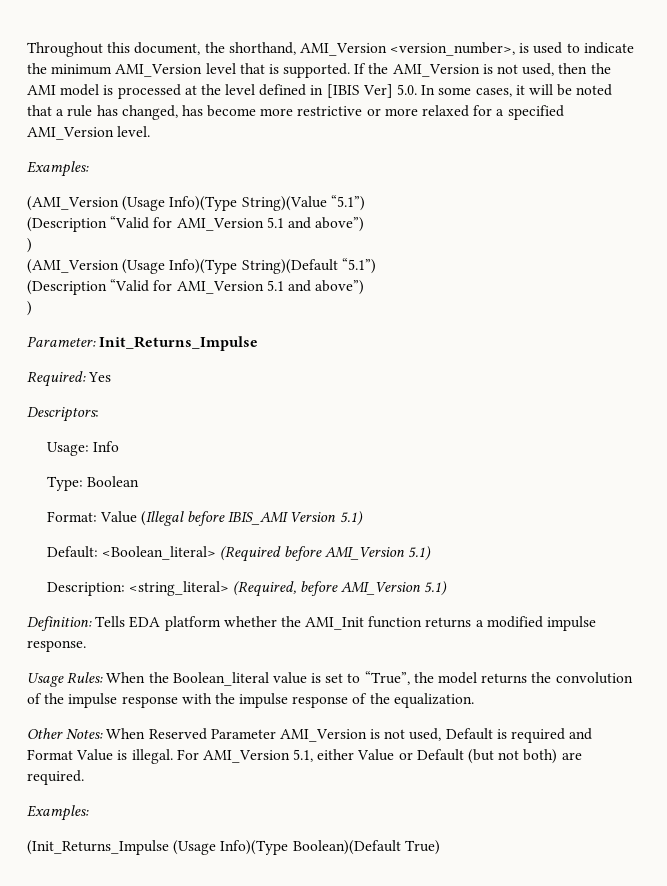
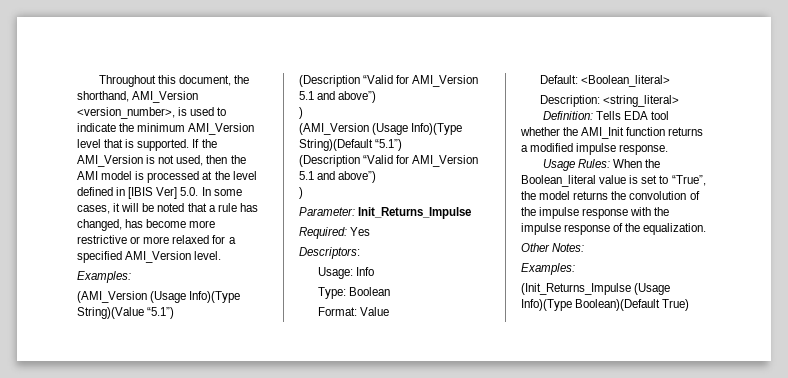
- Format: Value (Illegal before IBIS_AMI Version 5.1)
- Default: <Boolean_literal> (Required before AMI_Version 5.1)
- Description: <string_literal> (Required, before AMI_Version 5.1)
+ Format: Value
+ Default: <Boolean_literal>
+ Description: <string_literal>
- Definition: Tells EDA platform whether the AMI_Init function returns a modified impulse response.
+ Definition: Tells EDA tool whether the AMI_Init function returns a modified impulse response.
- Other Notes: When Reserved Parameter AMI_Version is not used, Default is required and Format Value is illegal. For AMI_Version 5.1, either Value or Default (but not both) are required.
+ Other Notes:

